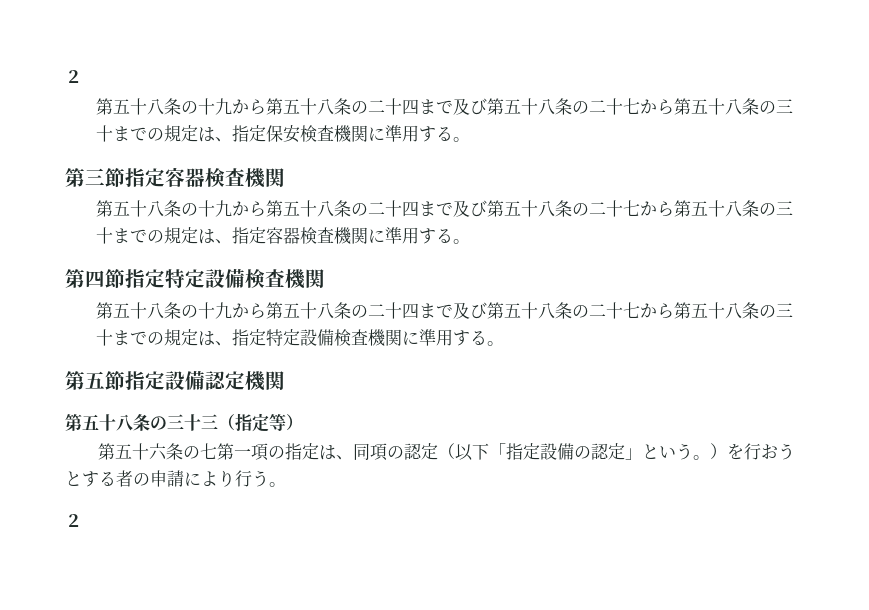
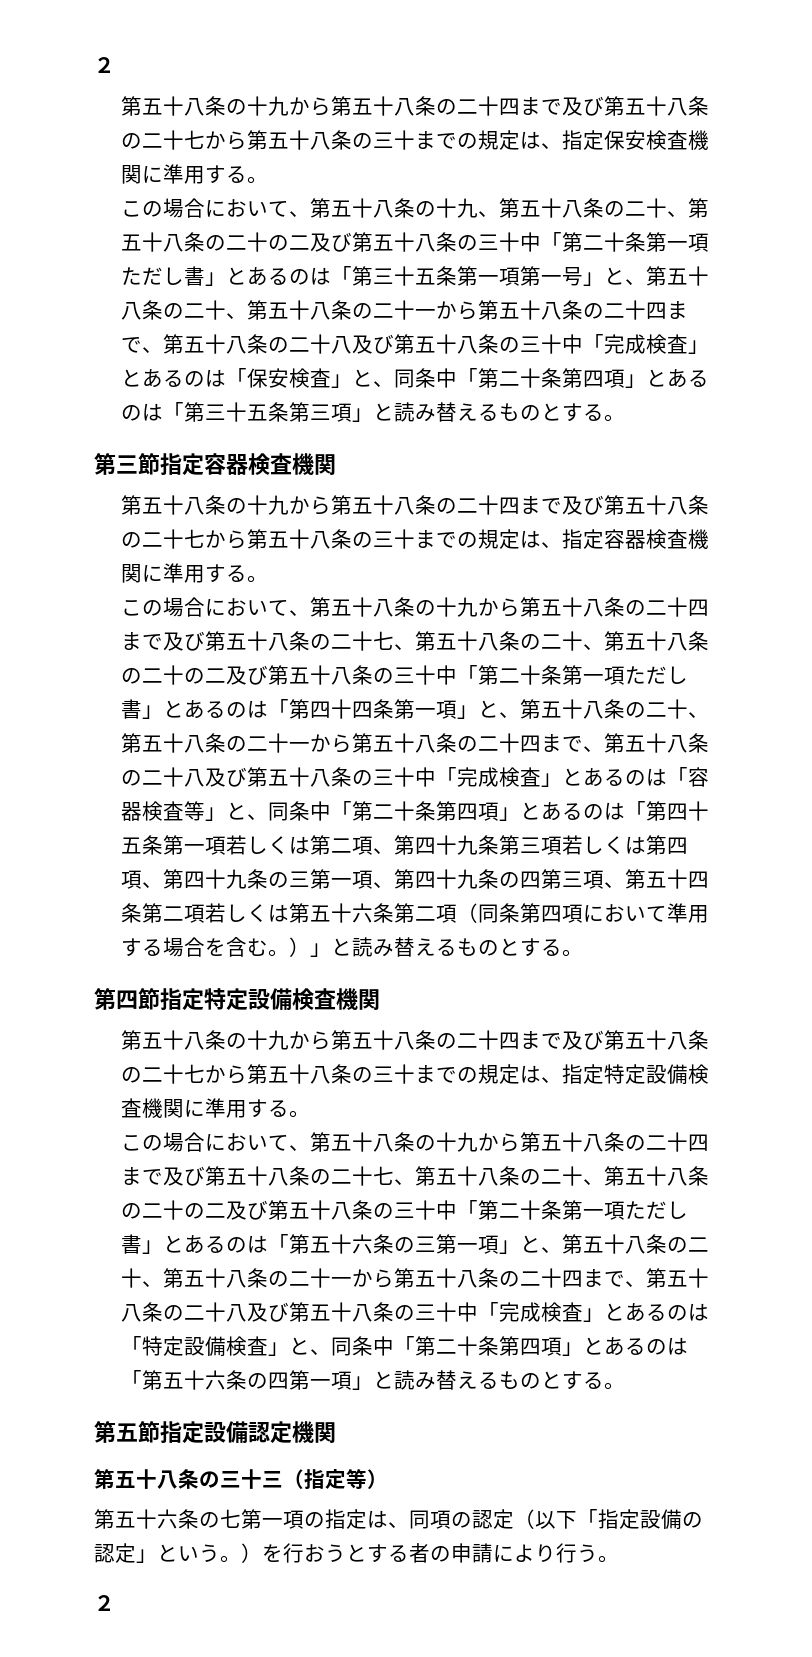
+ この場合において、第五十八条の十九、第五十八条の二十、第五十八条の二十の二及び第五十八条の三十中「第二十条第一項ただし書」とあるのは「第三十五条第一項第一号」と、第五十八条の二十、第五十八条の二十一から第五十八条の二十四まで、第五十八条の二十八及び第五十八条の三十中「完成検査」とあるのは「保安検査」と、同条中「第二十条第四項」とあるのは「第三十五条第三項」と読み替えるものとする。
+ この場合において、第五十八条の十九から第五十八条の二十四まで及び第五十八条の二十七、第五十八条の二十、第五十八条の二十の二及び第五十八条の三十中「第二十条第一項ただし書」とあるのは「第四十四条第一項」と、第五十八条の二十、第五十八条の二十一から第五十八条の二十四まで、第五十八条の二十八及び第五十八条の三十中「完成検査」とあるのは「容器検査等」と、同条中「第二十条第四項」とあるのは「第四十五条第一項若しくは第二項、第四十九条第三項若しくは第四項、第四十九条の三第一項、第四十九条の四第三項、第五十四条第二項若しくは第五十六条第二項（同条第四項において準用する場合を含む。）」と読み替えるものとする。
+ この場合において、第五十八条の十九から第五十八条の二十四まで及び第五十八条の二十七、第五十八条の二十、第五十八条の二十の二及び第五十八条の三十中「第二十条第一項ただし書」とあるのは「第五十六条の三第一項」と、第五十八条の二十、第五十八条の二十一から第五十八条の二十四まで、第五十八条の二十八及び第五十八条の三十中「完成検査」とあるのは「特定設備検査」と、同条中「第二十条第四項」とあるのは「第五十六条の四第一項」と読み替えるものとする。

